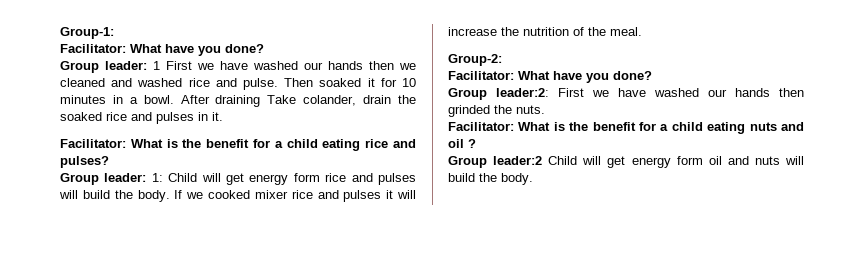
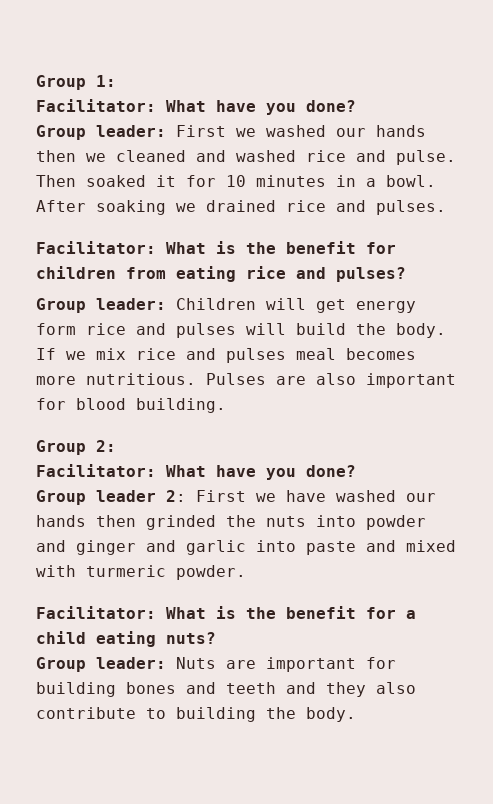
- Group-1:
+ Group 1:
- Group leader: 1 First we have washed our hands then we cleaned and washed rice and pulse.
+ Group leader: First we washed our hands then we cleaned and washed rice and pulse.
- After draining Take colander, drain the soaked rice and pulses in it.
- Facilitator: What is the benefit for a child eating rice and pulses?
+ After soaking we drained rice and pulses.
+ Facilitator: What is the benefit for children from eating rice and pulses?
- Group leader: 1: Child will get energy form rice and pulses will build the body.
+ Group leader: Children will get energy form rice and pulses will build the body.
- If we cooked mixer rice and pulses it will increase the nutrition of the meal.
- Group-2:
+ If we mix rice and pulses meal becomes more nutritious. Pulses are also important for blood building.
+ Group 2:
  Facilitator: What have you done?
- Group leader:2: First we have washed our hands then grinded the nuts.
- Facilitator: What is the benefit for a child eating nuts and oil ?
- Group leader:2 Child will get energy form oil and nuts will build the body.
+ Group leader 2: First we have washed our hands then grinded the nuts into powder and ginger and garlic into paste and mixed with turmeric powder.
+ Facilitator: What is the benefit for a child eating nuts?
+ Group leader: Nuts are important for building bones and teeth and they also contribute to building the body.

